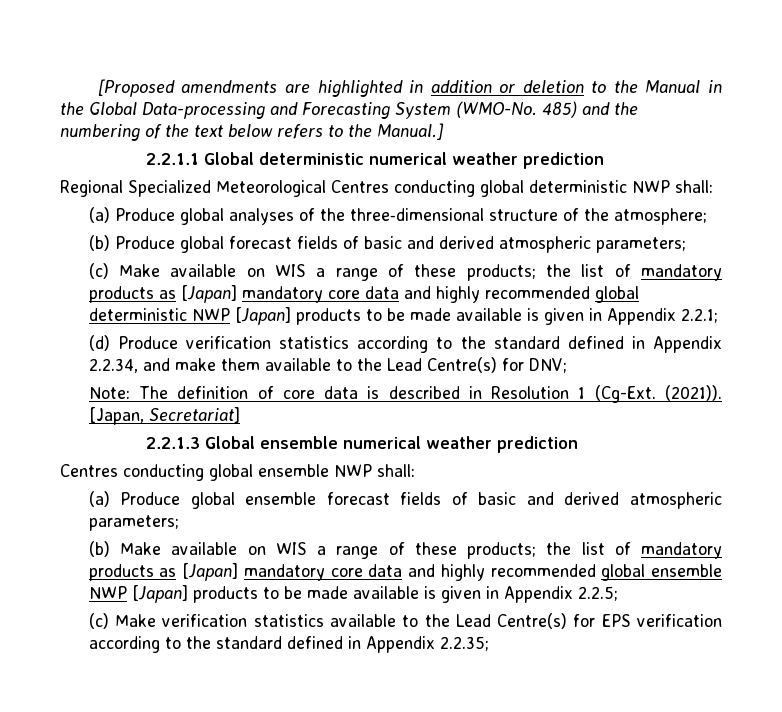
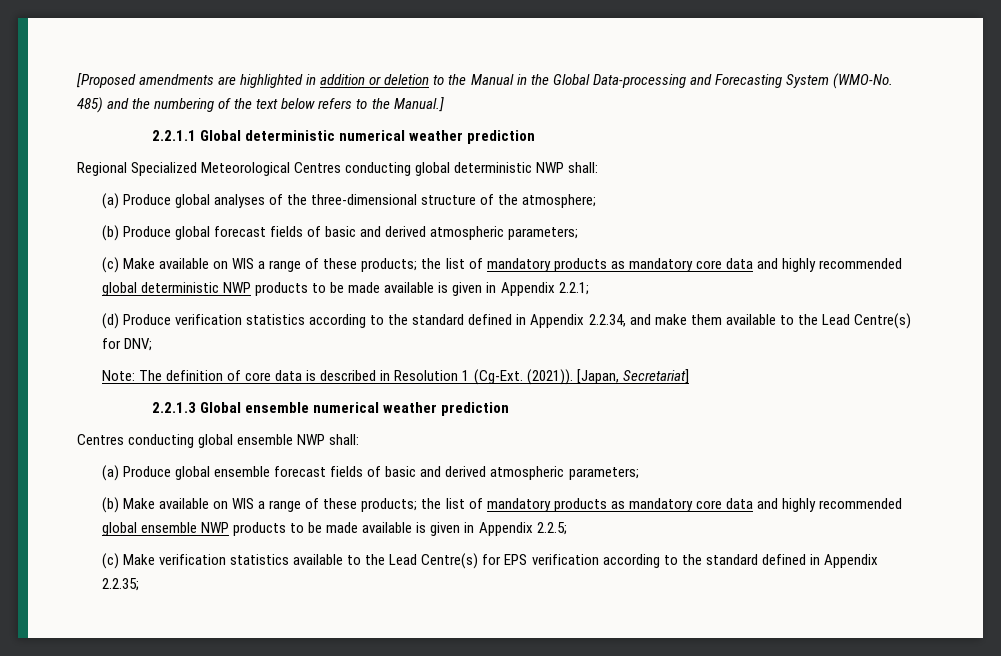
- (c) Make available on WIS a range of these products; the list of mandatory products as [Japan] mandatory core data and highly recommended global deterministic NWP [Japan] products to be made available is given in Appendix 2.2.1;
+ (c) Make available on WIS a range of these products; the list of mandatory products as mandatory core data and highly recommended global deterministic NWP products to be made available is given in Appendix 2.2.1;
- (b) Make available on WIS a range of these products; the list of mandatory products as [Japan] mandatory core data and highly recommended global ensemble NWP [Japan] products to be made available is given in Appendix 2.2.5;
+ (b) Make available on WIS a range of these products; the list of mandatory products as mandatory core data and highly recommended global ensemble NWP products to be made available is given in Appendix 2.2.5;

